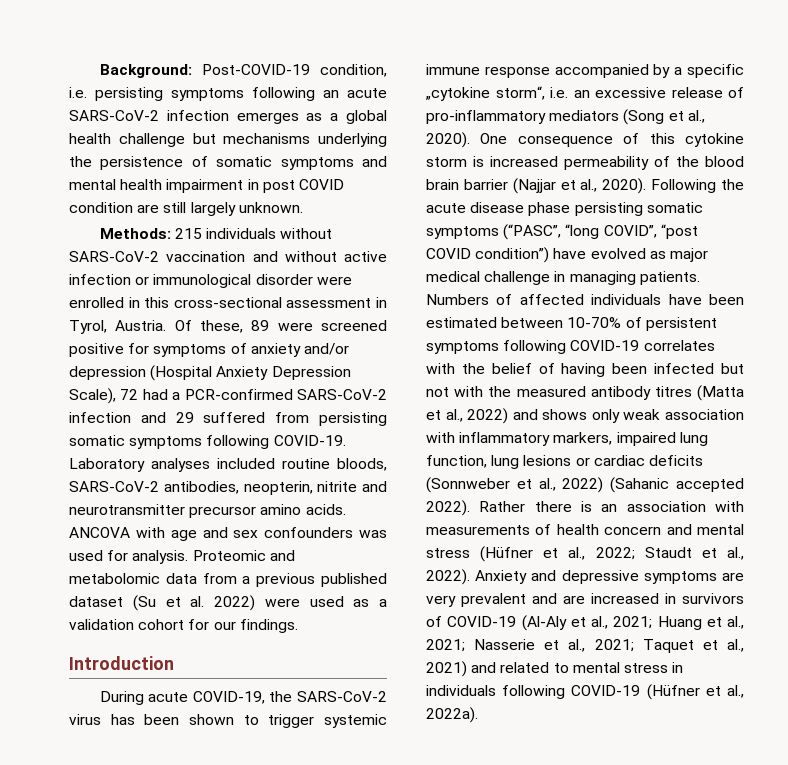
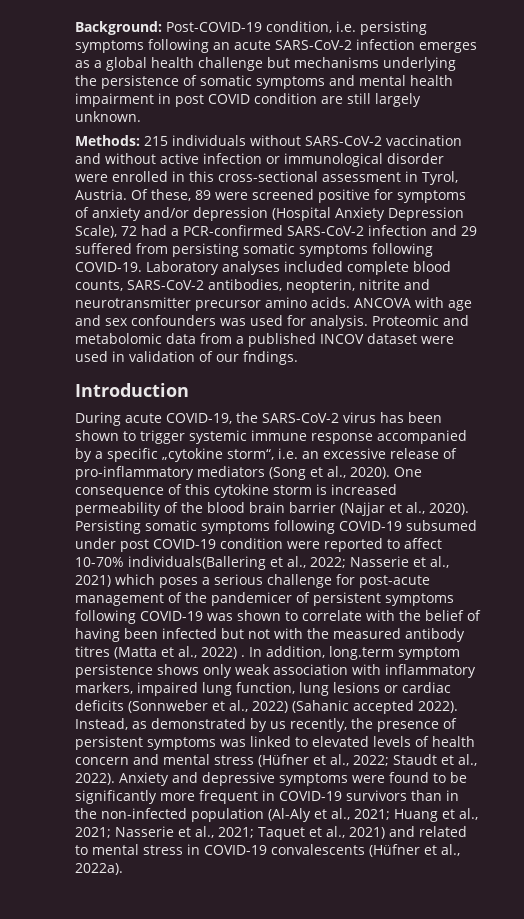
- Laboratory analyses included routine bloods, SARS-CoV-2 antibodies, neopterin, nitrite and neurotransmitter precursor amino acids.
+ Laboratory analyses included complete blood counts, SARS-CoV-2 antibodies, neopterin, nitrite and neurotransmitter precursor amino acids.
- Proteomic and metabolomic data from a previous published dataset (Su et al. 2022) were used as a validation cohort for our findings.
+ Proteomic and metabolomic data from a published INCOV dataset were used in validation of our fndings.
- Following the acute disease phase persisting somatic symptoms (“PASC”, “long COVID”, “post COVID condition”) have evolved as major medical challenge in managing patients. Numbers of affected individuals have been estimated between 10-70% of persistent symptoms following COVID-19 correlates with the belief of having been infected but not with the measured antibody titres (Matta et al., 2022) and shows only weak association with inflammatory markers, impaired lung function, lung lesions or cardiac deficits (Sonnweber et al., 2022) (Sahanic accepted 2022).
+ Persisting somatic symptoms following COVID-19 subsumed under post COVID-19 condition were reported to affect 10-70% individuals(Ballering et al., 2022; Nasserie et al., 2021) which poses a serious challenge for post-acute management of the pandemicer of persistent symptoms following COVID-19 was shown to correlate with the belief of having been infected but not with the measured antibody titres (Matta et al., 2022) . In addition, long.term symptom persistence shows only weak association with inflammatory markers, impaired lung function, lung lesions or cardiac deficits (Sonnweber et al., 2022) (Sahanic accepted 2022).
- Rather there is an association with measurements of health concern and mental stress (Hüfner et al., 2022; Staudt et al., 2022).
+ Instead, as demonstrated by us recently, the presence of persistent symptoms was linked to elevated levels of health concern and mental stress (Hüfner et al., 2022; Staudt et al., 2022).
- Anxiety and depressive symptoms are very prevalent and are increased in survivors of COVID-19 (Al-Aly et al., 2021; Huang et al., 2021; Nasserie et al., 2021; Taquet et al., 2021) and related to mental stress in individuals following COVID-19 (Hüfner et al., 2022a).
+ Anxiety and depressive symptoms were found to be significantly more frequent in COVID-19 survivors than in the non-infected population (Al-Aly et al., 2021; Huang et al., 2021; Nasserie et al., 2021; Taquet et al., 2021) and related to mental stress in COVID-19 convalescents (Hüfner et al., 2022a).

